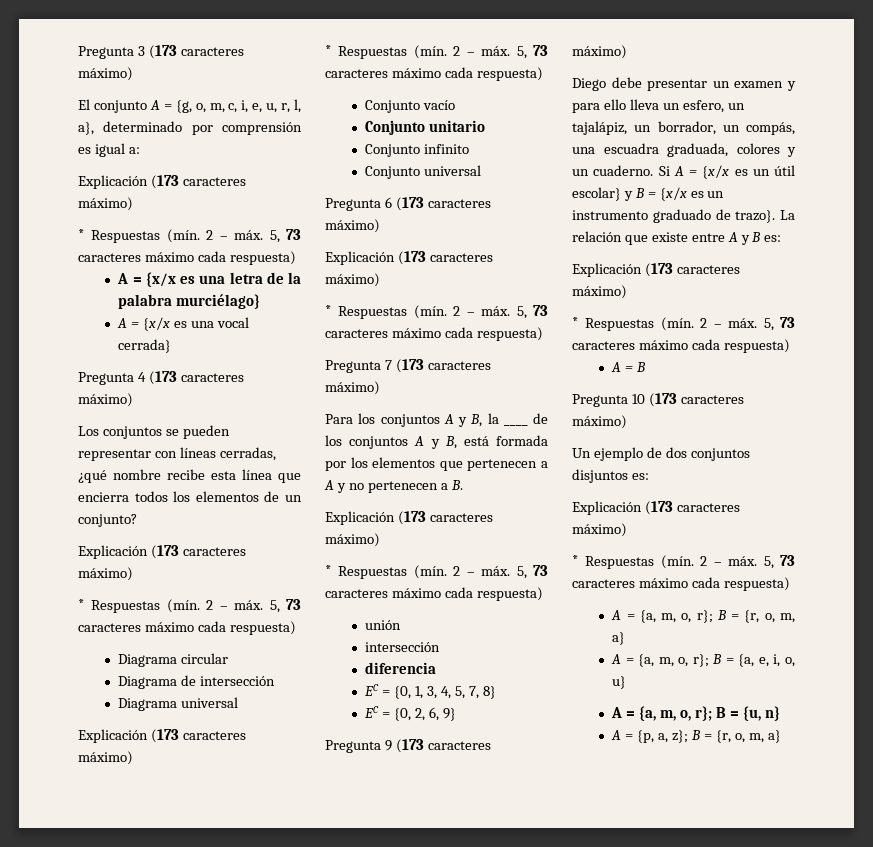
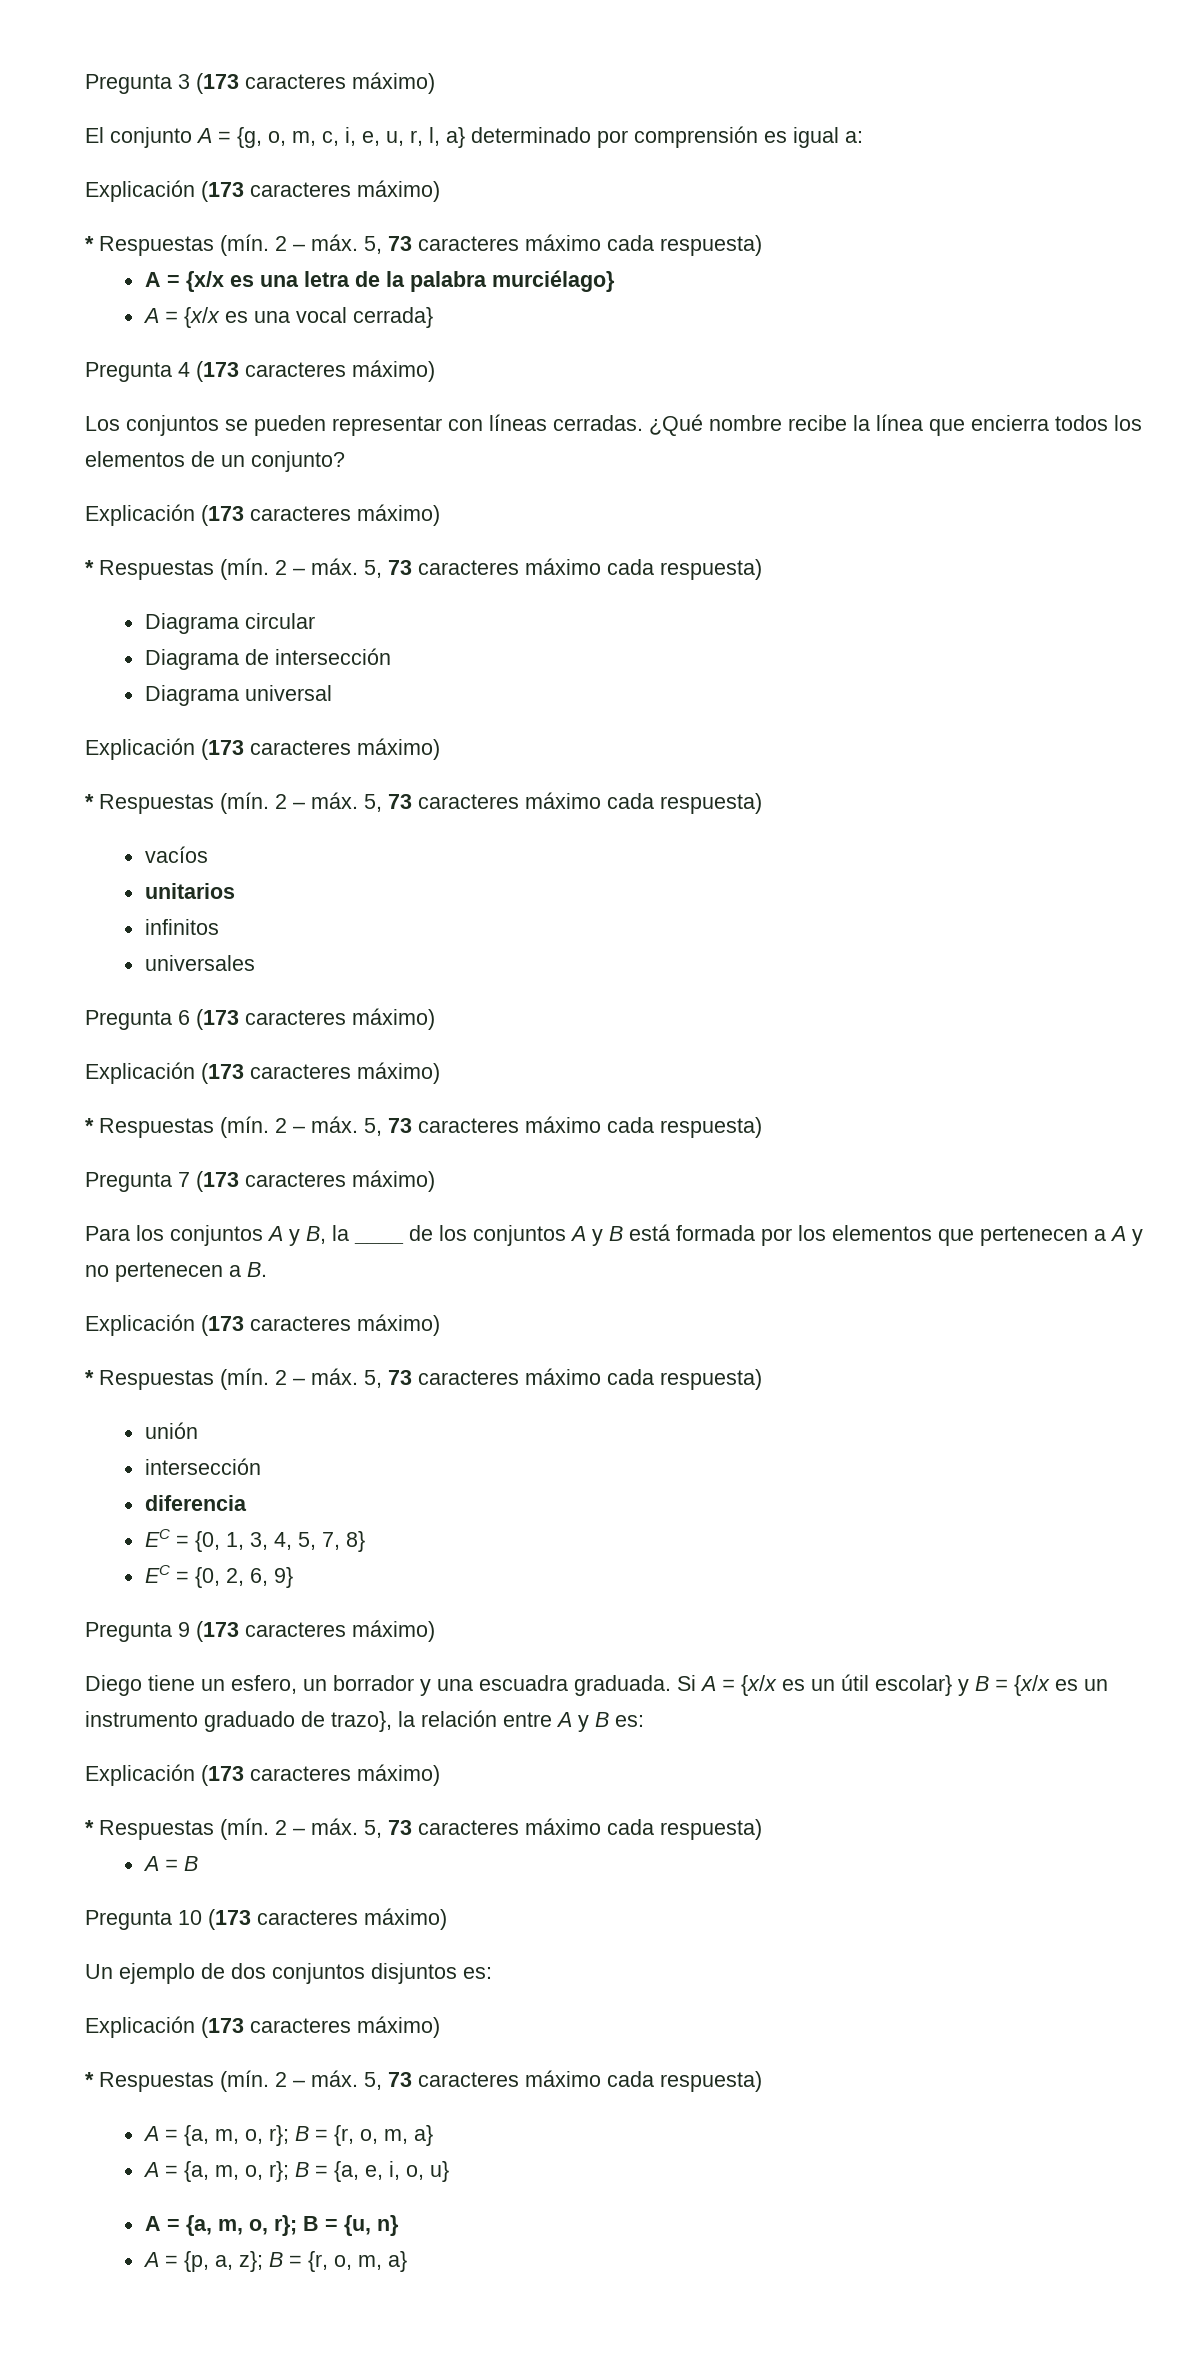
- El conjunto A = {g, o, m, c, i, e, u, r, l, a}, determinado por comprensión es igual a:
+ El conjunto A = {g, o, m, c, i, e, u, r, l, a} determinado por comprensión es igual a:
- Los conjuntos se pueden representar con líneas cerradas, ¿qué nombre recibe esta línea que encierra todos los elementos de un conjunto?
+ Los conjuntos se pueden representar con líneas cerradas. ¿Qué nombre recibe la línea que encierra todos los elementos de un conjunto?
- Conjunto vacío
- Conjunto unitario
- Conjunto infinito
- Conjunto universal
+ vacíos
+ unitarios
+ infinitos
+ universales
- Para los conjuntos A y B, la ____ de los conjuntos A y B, está formada por los elementos que pertenecen a A y no pertenecen a B.
+ Para los conjuntos A y B, la ____ de los conjuntos A y B está formada por los elementos que pertenecen a A y no pertenecen a B.
- Diego debe presentar un examen y para ello lleva un esfero, un tajalápiz, un borrador, un compás, una escuadra graduada, colores y un cuaderno.
+ Diego tiene un esfero, un borrador y una escuadra graduada.
- Si A = {x/x es un útil escolar} y B = {x/x es un instrumento graduado de trazo}. La relación que existe entre A y B es:
+ Si A = {x/x es un útil escolar} y B = {x/x es un instrumento graduado de trazo}, la relación entre A y B es:

